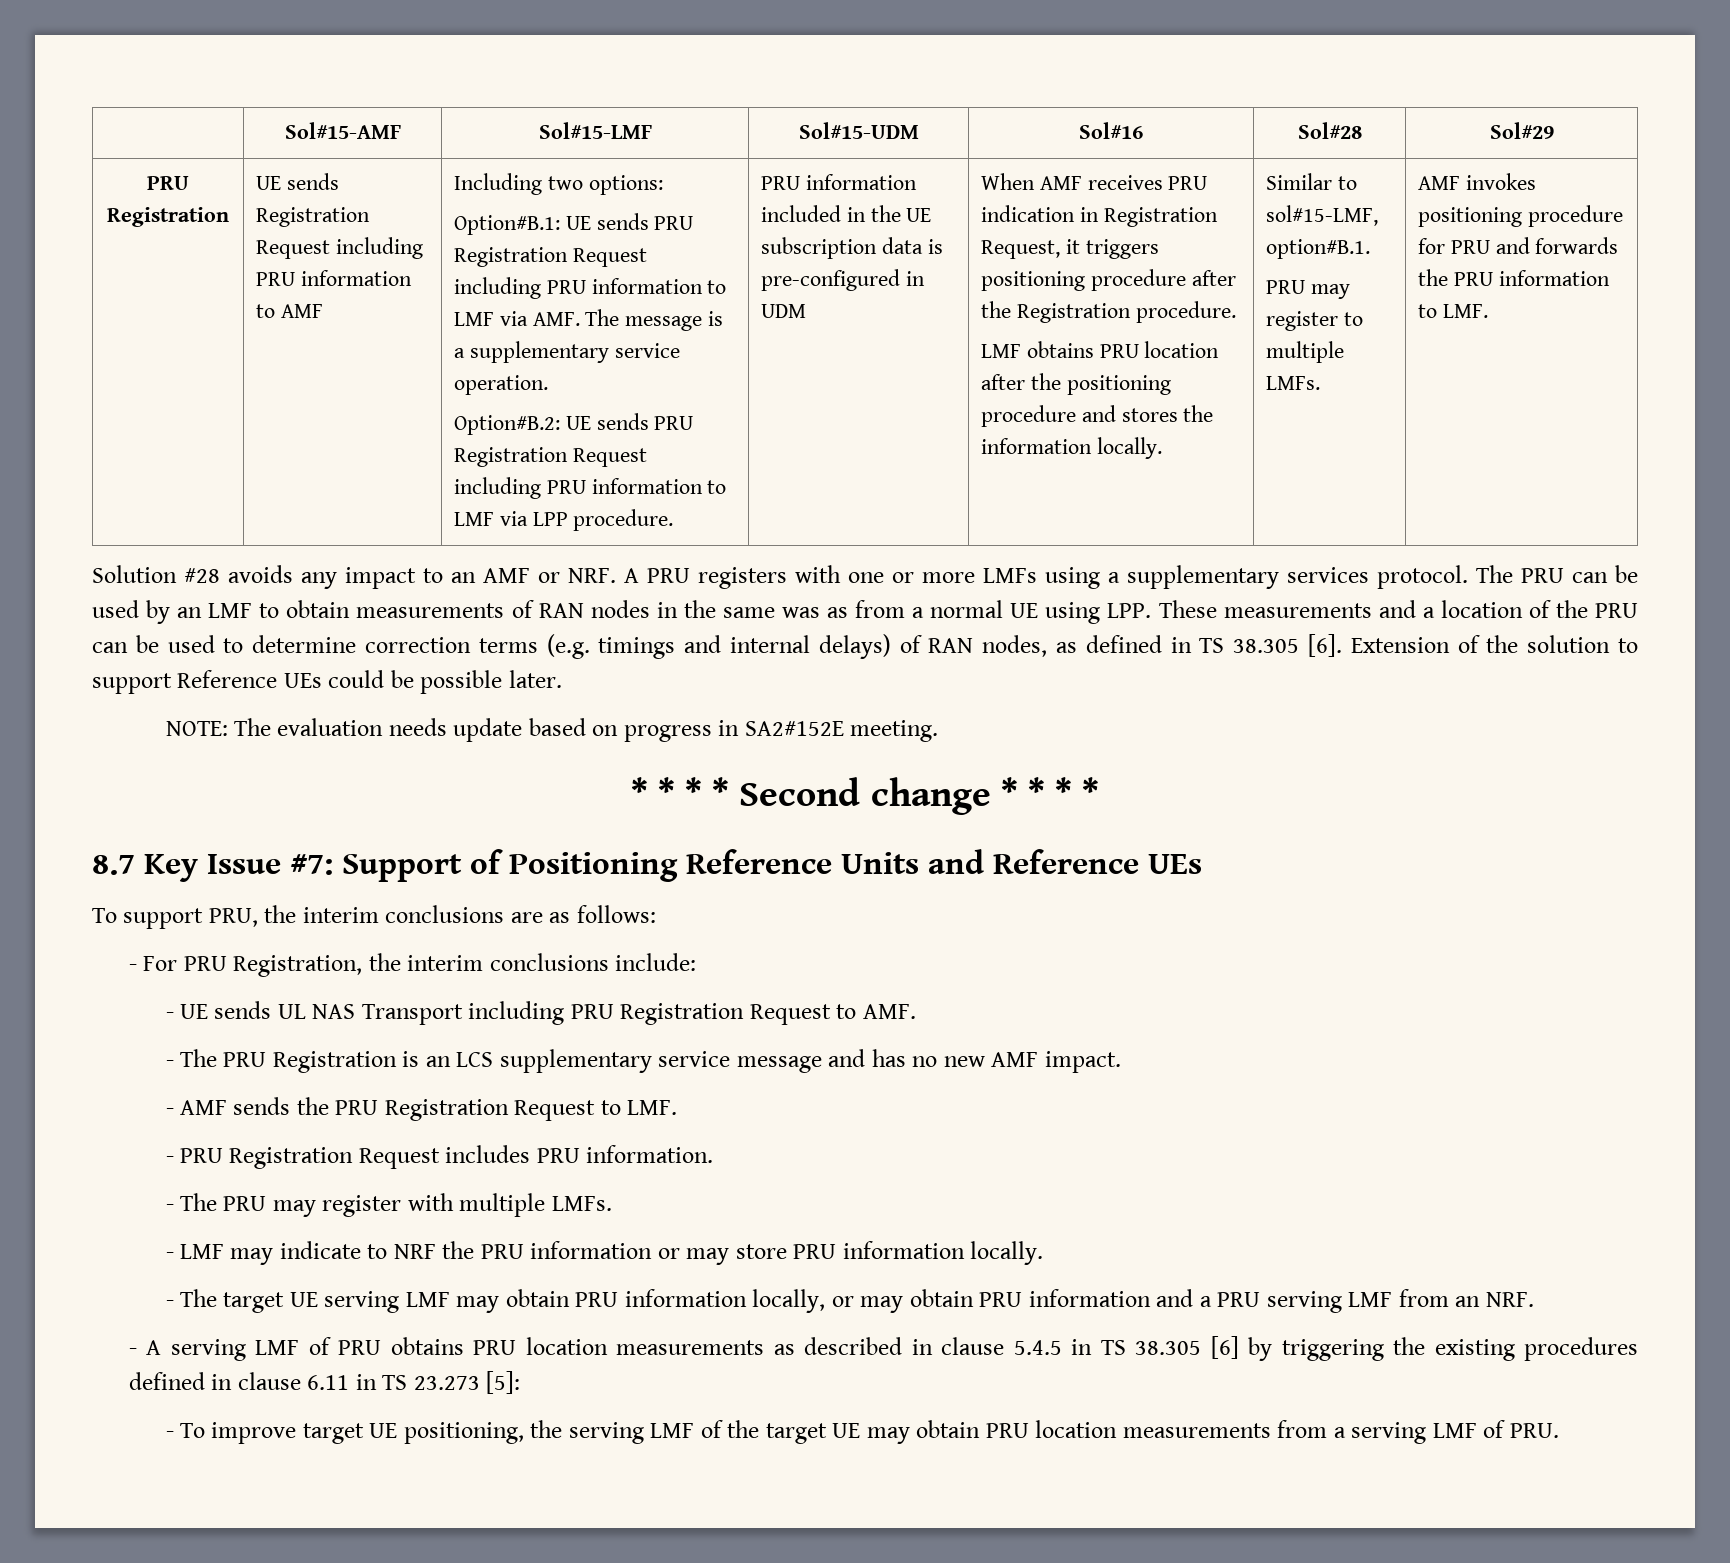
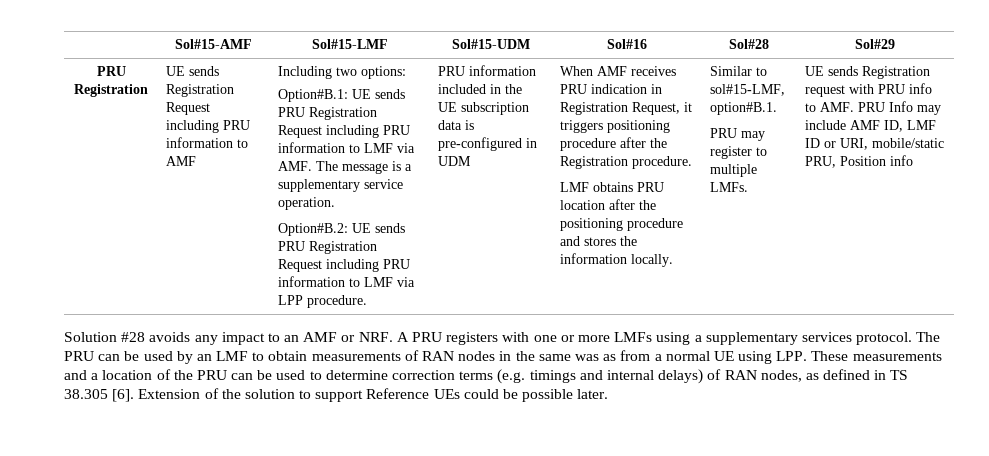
- AMF invokes positioning procedure for PRU and forwards the PRU information to LMF.
+ UE sends Registration request with PRU info to AMF. PRU Info may include AMF ID, LMF ID or URI, mobile/static PRU, Position info
- NOTE: The evaluation needs update based on progress in SA2#152E meeting.
- * * * * Second change * * * *
- 8.7 Key Issue #7: Support of Positioning Reference Units and Reference UEs
- To support PRU, the interim conclusions are as follows:
- - For PRU Registration, the interim conclusions include:
- - UE sends UL NAS Transport including PRU Registration Request to AMF.
- - The PRU Registration is an LCS supplementary service message and has no new AMF impact.
- - AMF sends the PRU Registration Request to LMF.
- - PRU Registration Request includes PRU information.
- - The PRU may register with multiple LMFs.
- - LMF may indicate to NRF the PRU information or may store PRU information locally.
- - The target UE serving LMF may obtain PRU information locally, or may obtain PRU information and a PRU serving LMF from an NRF.
- - A serving LMF of PRU obtains PRU location measurements as described in clause 5.4.5 in TS 38.305 [6] by triggering the existing procedures defined in clause 6.11 in TS 23.273 [5]:
- - To improve target UE positioning, the serving LMF of the target UE may obtain PRU location measurements from a serving LMF of PRU.

